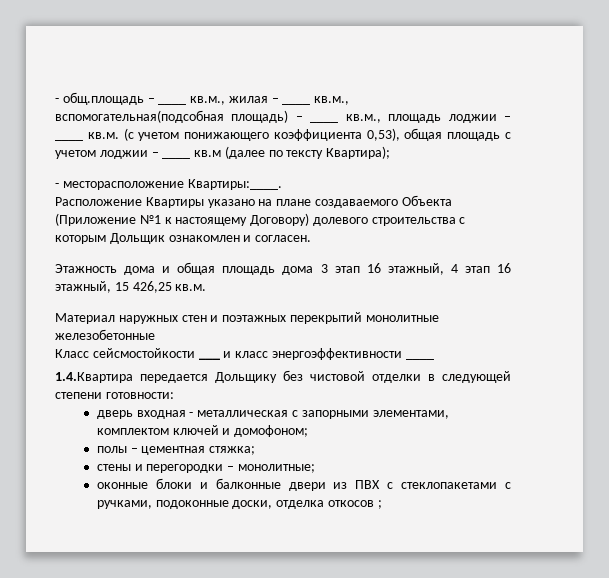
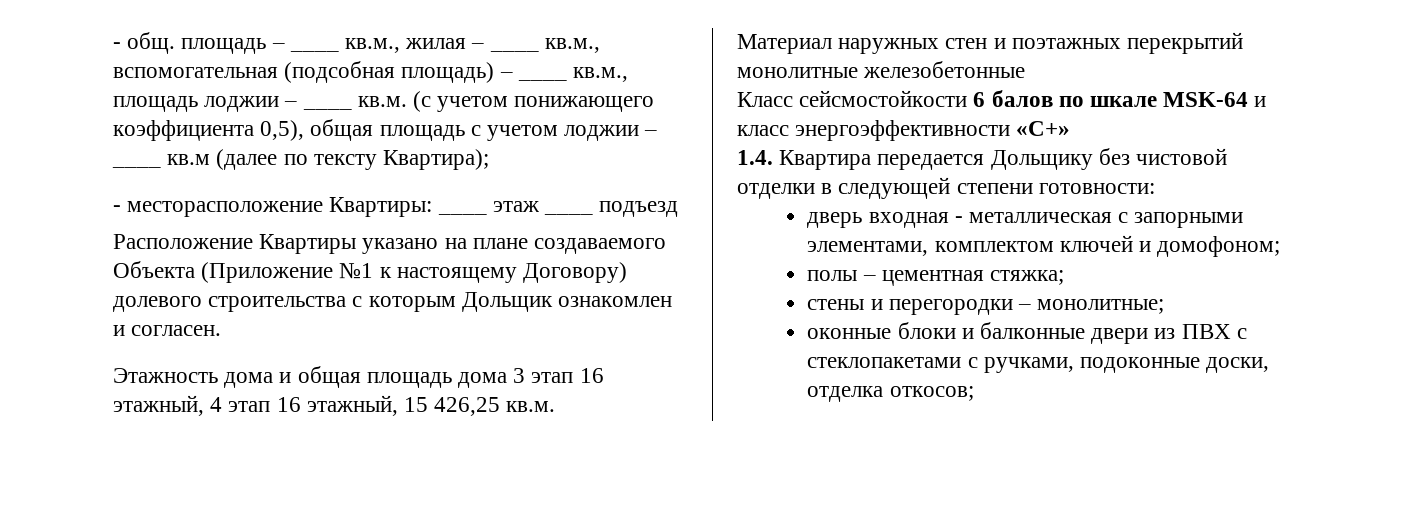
- - общ.площадь – ____ кв.м., жилая – ____ кв.м., вспомогательная(подсобная площадь) – ____ кв.м., площадь лоджии – ____ кв.м. (с учетом понижающего коэффициента 0,53), общая площадь с учетом лоджии – ____ кв.м (далее по тексту Квартира);
+ - общ. площадь – ____ кв.м., жилая – ____ кв.м., вспомогательная (подсобная площадь) – ____ кв.м., площадь лоджии – ____ кв.м. (с учетом понижающего коэффициента 0,5), общая площадь с учетом лоджии – ____ кв.м (далее по тексту Квартира);
- - месторасположение Квартиры:____.
+ - месторасположение Квартиры: ____ этаж ____ подъезд
- Класс сейсмостойкости ___ и класс энергоэффективности ____
- 1.4.Квартира передается Дольщику без чистовой отделки в следующей степени готовности:
+ Класс сейсмостойкости 6 балов по шкале MSK-64 и класс энергоэффективности «С+»
+ 1.4. Квартира передается Дольщику без чистовой отделки в следующей степени готовности:
- оконные блоки и балконные двери из ПВХ с стеклопакетами с ручками, подоконные доски, отделка откосов ;
+ оконные блоки и балконные двери из ПВХ с стеклопакетами с ручками, подоконные доски, отделка откосов;

